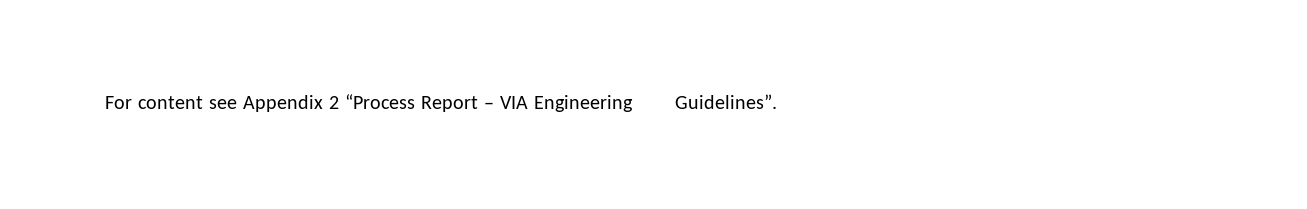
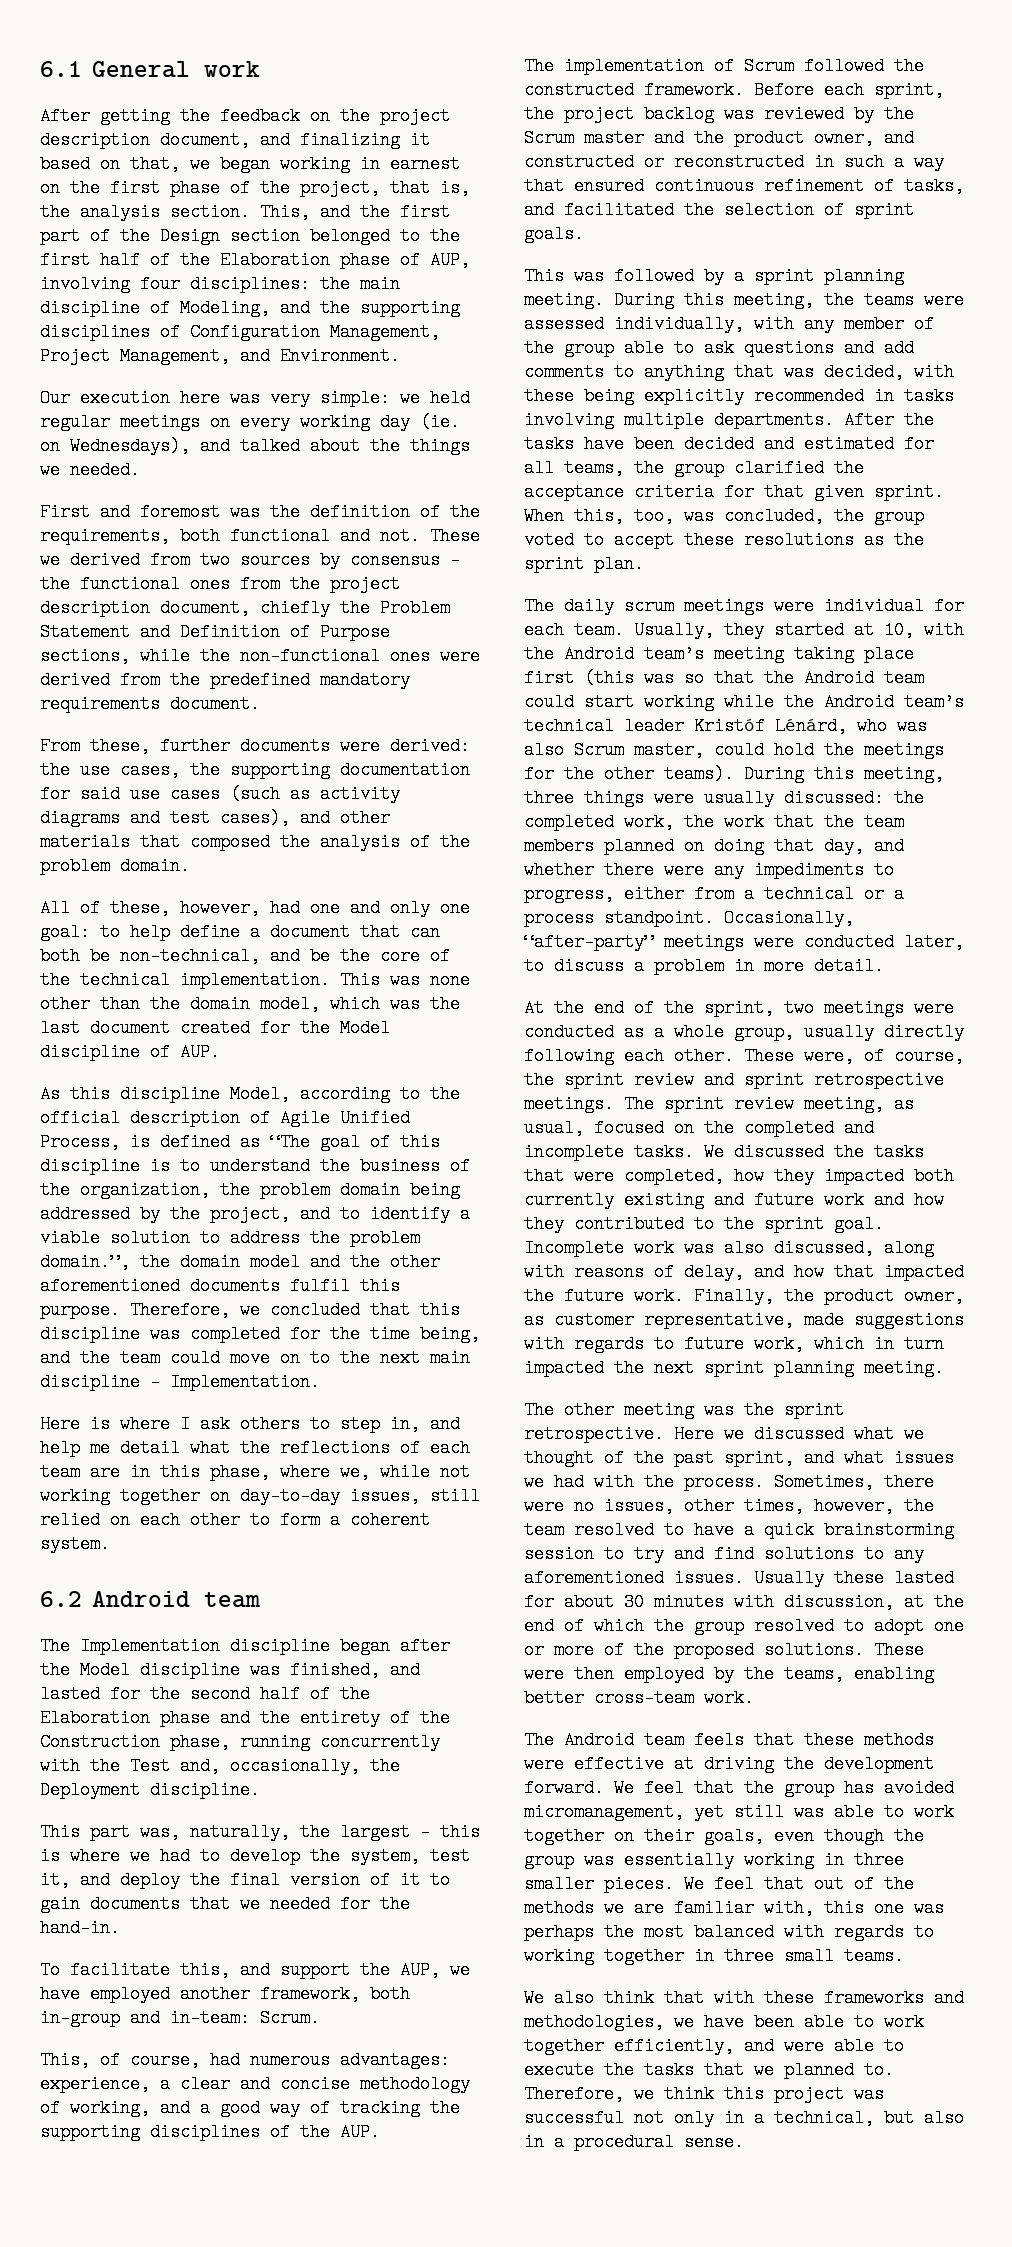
- For content see Appendix 2 “Process Report – VIA Engineering Guidelines”.
+ 6.1 General work
+ After getting the feedback on the project description document, and finalizing it based on that, we began working in earnest on the first phase of the project, that is, the analysis section. This, and the first part of the Design section belonged to the first half of the Elaboration phase of AUP, involving four disciplines: the main discipline of Modeling, and the supporting disciplines of Configuration Management, Project Management, and Environment.
+ Our execution here was very simple: we held regular meetings on every working day (ie. on Wednesdays), and talked about the things we needed.
+ First and foremost was the definition of the requirements, both functional and not. These we derived from two sources by consensus – the functional ones from the project description document, chiefly the Problem Statement and Definition of Purpose sections, while the non-functional ones were derived from the predefined mandatory requirements document.
+ From these, further documents were derived: the use cases, the supporting documentation for said use cases (such as activity diagrams and test cases), and other materials that composed the analysis of the problem domain.
+ All of these, however, had one and only one goal: to help define a document that can both be non-technical, and be the core of the technical implementation. This was none other than the domain model, which was the last document created for the Model discipline of AUP.
+ As this discipline Model, according to the official description of Agile Unified Process, is defined as “The goal of this discipline is to understand the business of the organization, the problem domain being addressed by the project, and to identify a viable solution to address the problem domain.”, the domain model and the other aforementioned documents fulfil this purpose. Therefore, we concluded that this discipline was completed for the time being, and the team could move on to the next main discipline – Implementation.
+ Here is where I ask others to step in, and help me detail what the reflections of each team are in this phase, where we, while not working together on day-to-day issues, still relied on each other to form a coherent system.
+ 6.2 Android team
+ The Implementation discipline began after the Model discipline was finished, and lasted for the second half of the Elaboration phase and the entirety of the Construction phase, running concurrently with the Test and, occasionally, the Deployment discipline.
+ This part was, naturally, the largest – this is where we had to develop the system, test it, and deploy the final version of it to gain documents that we needed for the hand-in.
+ To facilitate this, and support the AUP, we have employed another framework, both in-group and in-team: Scrum.
+ This, of course, had numerous advantages: experience, a clear and concise methodology of working, and a good way of tracking the supporting disciplines of the AUP.
+ The implementation of Scrum followed the constructed framework. Before each sprint, the project backlog was reviewed by the Scrum master and the product owner, and constructed or reconstructed in such a way that ensured continuous refinement of tasks, and facilitated the selection of sprint goals.
+ This was followed by a sprint planning meeting. During this meeting, the teams were assessed individually, with any member of the group able to ask questions and add comments to anything that was decided, with these being explicitly recommended in tasks involving multiple departments. After the tasks have been decided and estimated for all teams, the group clarified the acceptance criteria for that given sprint. When this, too, was concluded, the group voted to accept these resolutions as the sprint plan.
+ The daily scrum meetings were individual for each team. Usually, they started at 10, with the Android team’s meeting taking place first (this was so that the Android team could start working while the Android team’s technical leader Kristóf Lénárd, who was also Scrum master, could hold the meetings for the other teams). During this meeting, three things were usually discussed: the completed work, the work that the team members planned on doing that day, and whether there were any impediments to progress, either from a technical or a process standpoint. Occasionally, “after-party” meetings were conducted later, to discuss a problem in more detail.
+ At the end of the sprint, two meetings were conducted as a whole group, usually directly following each other. These were, of course, the sprint review and sprint retrospective meetings. The sprint review meeting, as usual, focused on the completed and incomplete tasks. We discussed the tasks that were completed, how they impacted both currently existing and future work and how they contributed to the sprint goal. Incomplete work was also discussed, along with reasons of delay, and how that impacted the future work. Finally, the product owner, as customer representative, made suggestions with regards to future work, which in turn impacted the next sprint planning meeting.
+ The other meeting was the sprint retrospective. Here we discussed what we thought of the past sprint, and what issues we had with the process. Sometimes, there were no issues, other times, however, the team resolved to have a quick brainstorming session to try and find solutions to any aforementioned issues. Usually these lasted for about 30 minutes with discussion, at the end of which the group resolved to adopt one or more of the proposed solutions. These were then employed by the teams, enabling better cross-team work.
+ The Android team feels that these methods were effective at driving the development forward. We feel that the group has avoided micromanagement, yet still was able to work together on their goals, even though the group was essentially working in three smaller pieces. We feel that out of the methods we are familiar with, this one was perhaps the most balanced with regards to working together in three small teams.
+ We also think that with these frameworks and methodologies, we have been able to work together efficiently, and were able to execute the tasks that we planned to. Therefore, we think this project was successful not only in a technical, but also in a procedural sense.

